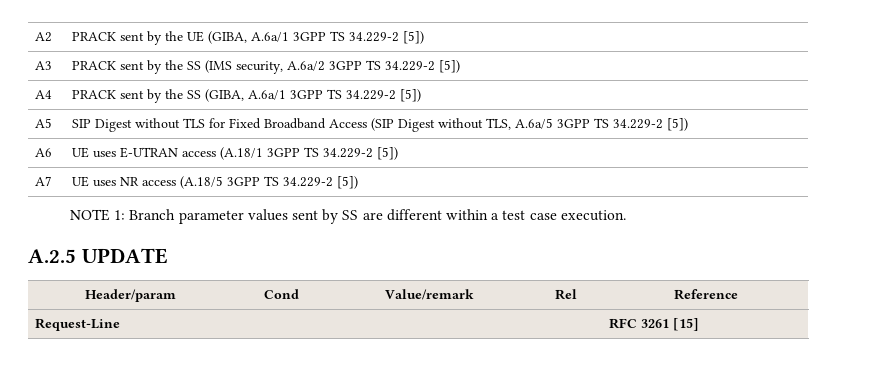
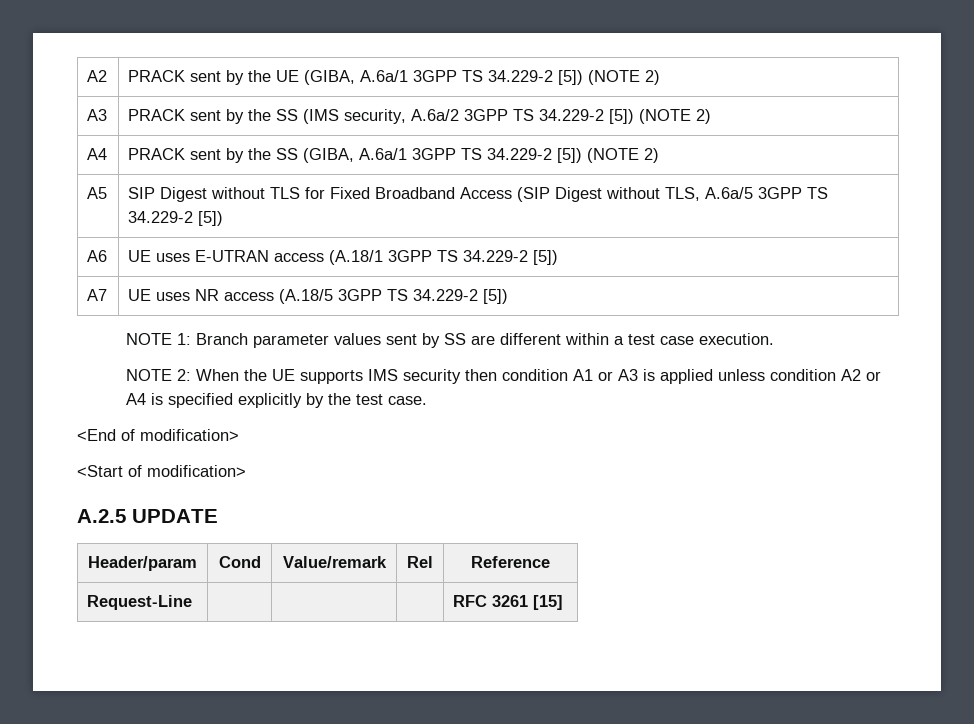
- A2 | PRACK sent by the UE (GIBA, A.6a/1 3GPP TS 34.229-2 [5])
+ A2 | PRACK sent by the UE (GIBA, A.6a/1 3GPP TS 34.229-2 [5]) (NOTE 2)
- A3 | PRACK sent by the SS (IMS security, A.6a/2 3GPP TS 34.229-2 [5])
+ A3 | PRACK sent by the SS (IMS security, A.6a/2 3GPP TS 34.229-2 [5]) (NOTE 2)
- A4 | PRACK sent by the SS (GIBA, A.6a/1 3GPP TS 34.229-2 [5])
+ A4 | PRACK sent by the SS (GIBA, A.6a/1 3GPP TS 34.229-2 [5]) (NOTE 2)
+ NOTE 2: When the UE supports IMS security then condition A1 or A3 is applied unless condition A2 or A4 is specified explicitly by the test case.
+ <End of modification>
+ <Start of modification>

